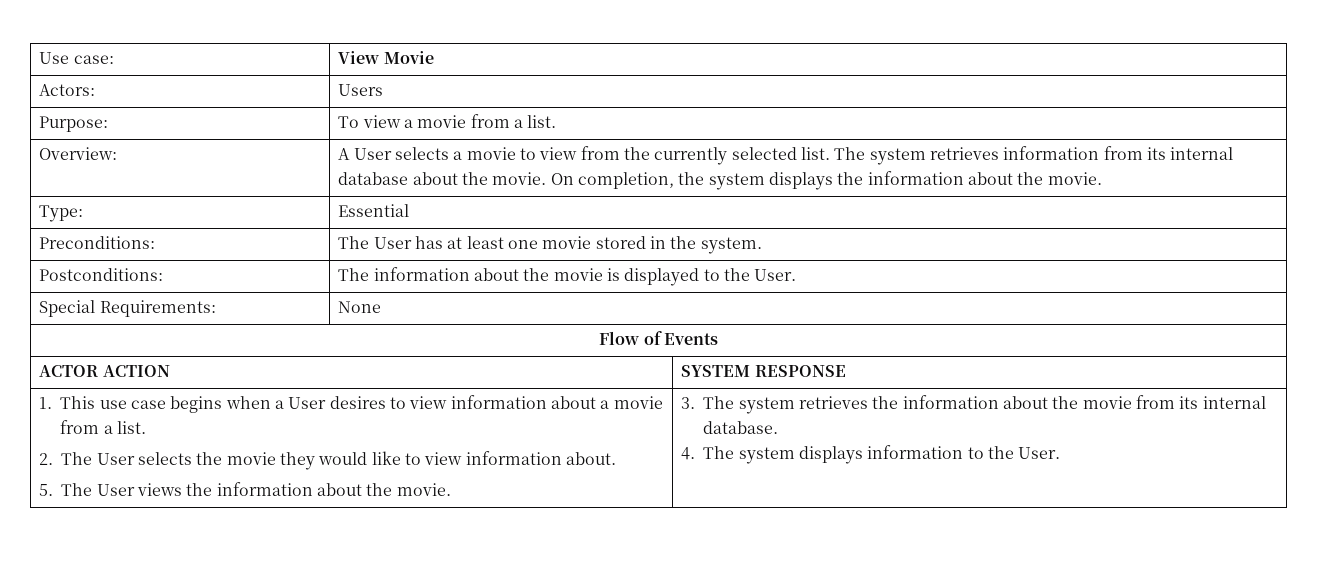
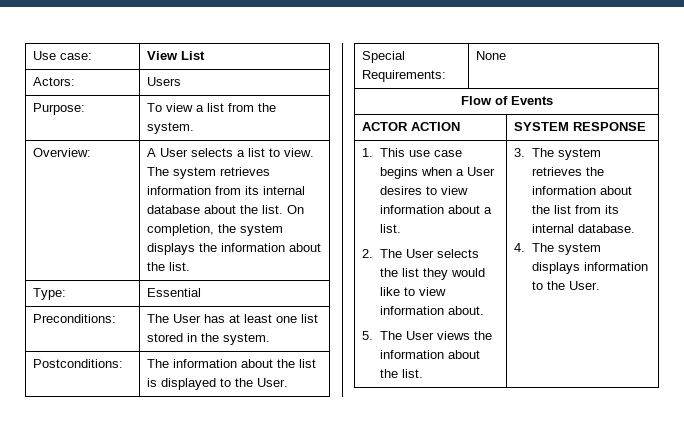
- Use case: | View Movie
+ Use case: | View List
- Purpose: | To view a movie from a list.
+ Purpose: | To view a list from the system.
- Overview: | A User selects a movie to view from the currently selected list. The system retrieves information from its internal database about the movie. On completion, the system displays the information about the movie.
+ Overview: | A User selects a list to view. The system retrieves information from its internal database about the list. On completion, the system displays the information about the list.
- Preconditions: | The User has at least one movie stored in the system.
+ Preconditions: | The User has at least one list stored in the system.
- Postconditions: | The information about the movie is displayed to the User.
+ Postconditions: | The information about the list is displayed to the User.
- 1. This use case begins when a User desires to view information about a movie from a list.
+ 1. This use case begins when a User desires to view information about a list.
- 2. The User selects the movie they would like to view information about.
+ 2. The User selects the list they would like to view information about.
- 5. The User views the information about the movie.
+ 5. The User views the information about the list.
- 3. The system retrieves the information about the movie from its internal database.
+ 3. The system retrieves the information about the list from its internal database.

